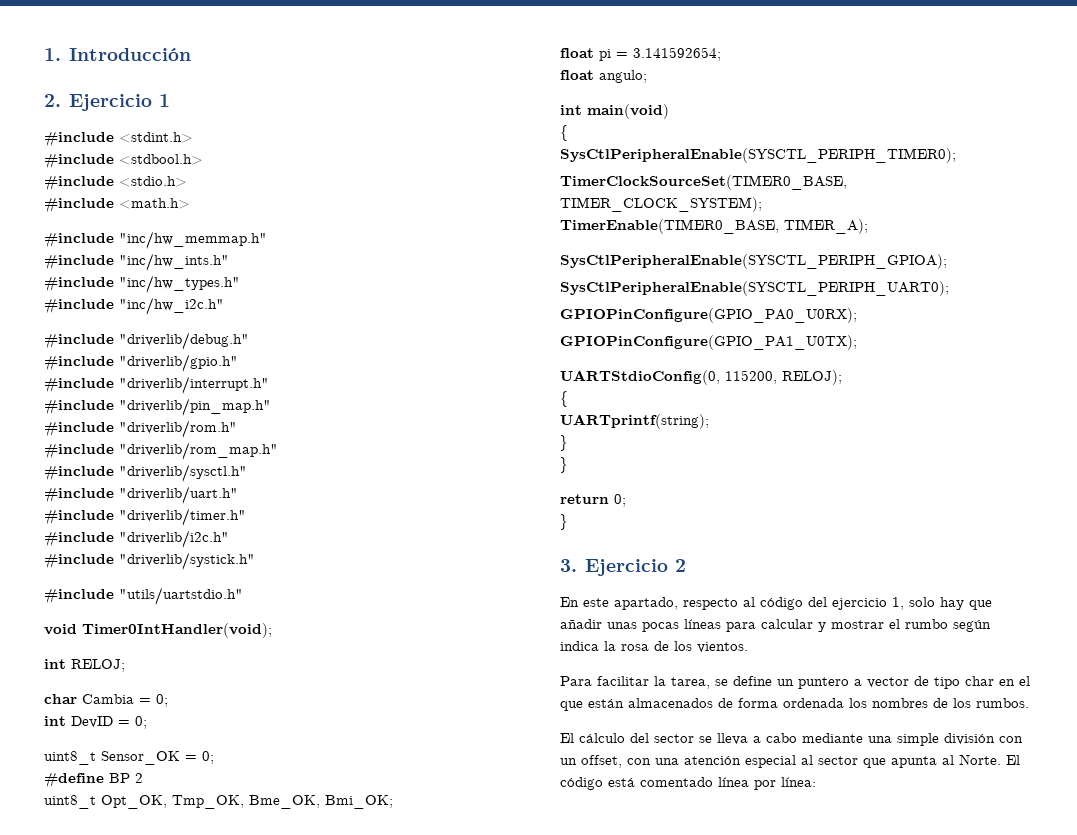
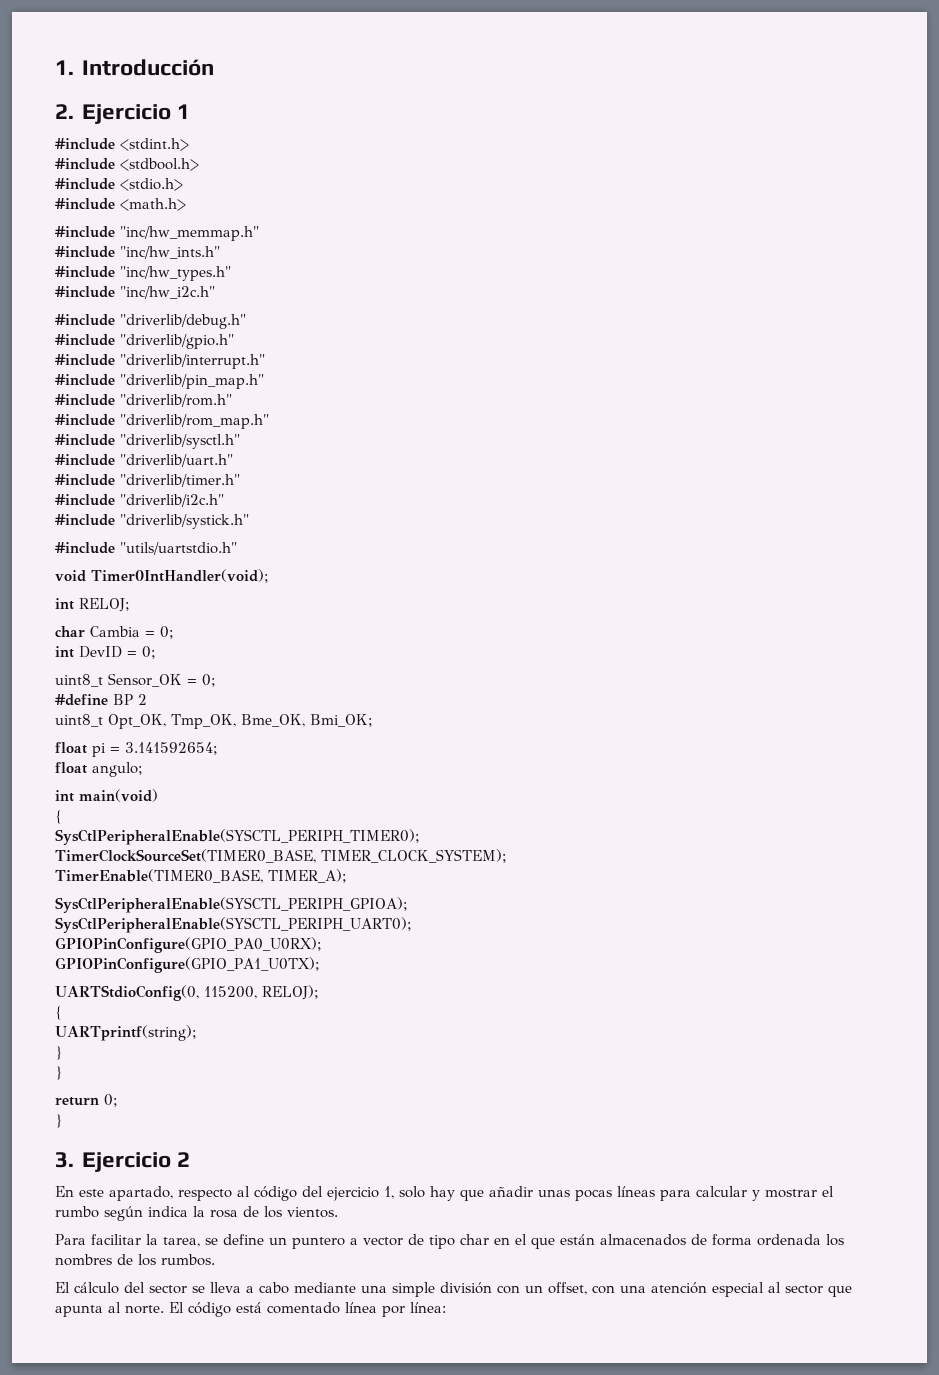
- El cálculo del sector se lleva a cabo mediante una simple división con un offset, con una atención especial al sector que apunta al Norte.
+ El cálculo del sector se lleva a cabo mediante una simple división con un offset, con una atención especial al sector que apunta al norte.

